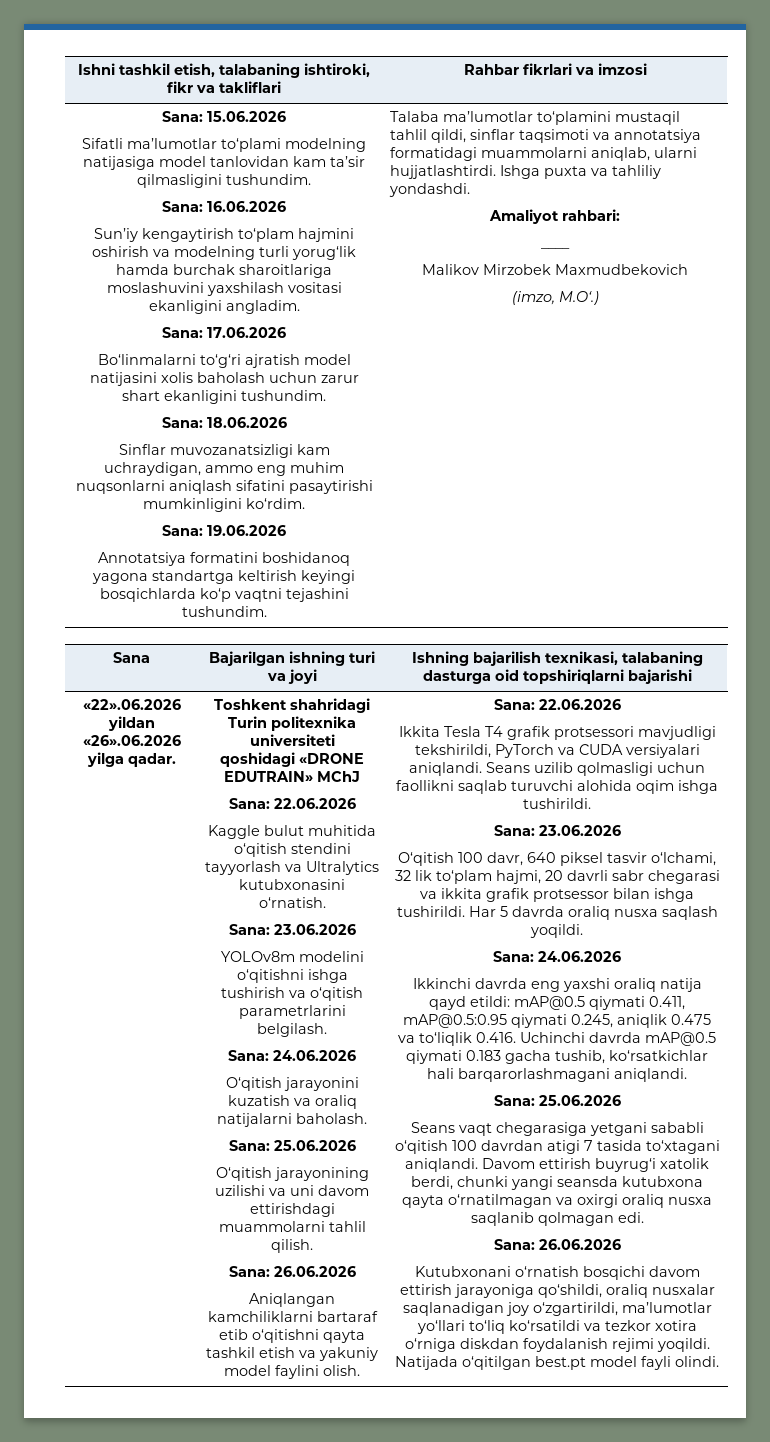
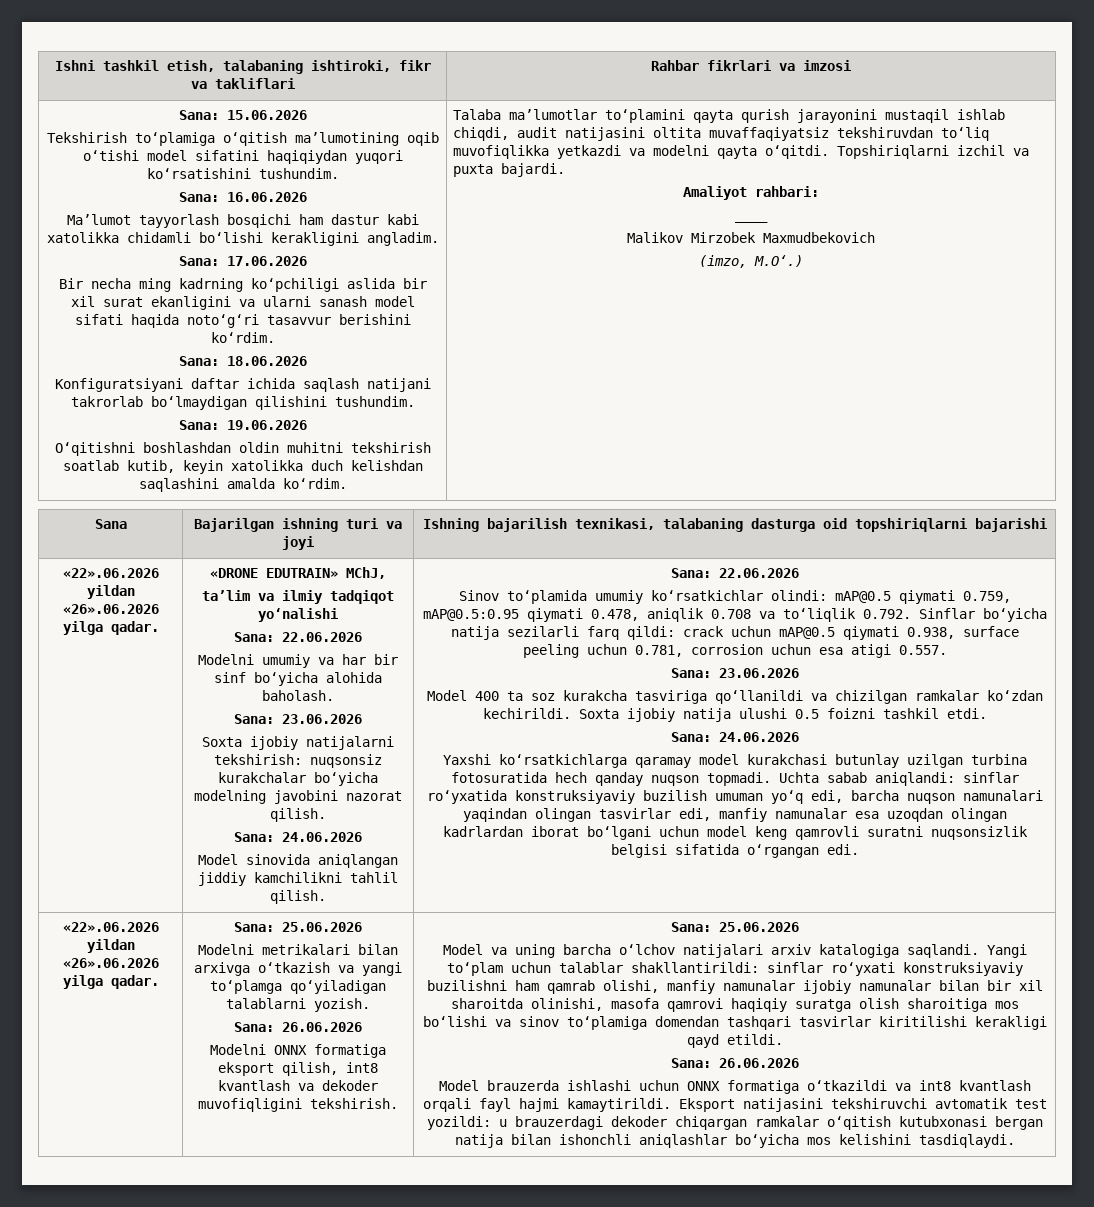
- Sifatli ma’lumotlar to‘plami modelning natijasiga model tanlovidan kam ta’sir qilmasligini tushundim.
+ Tekshirish to‘plamiga o‘qitish ma’lumotining oqib o‘tishi model sifatini haqiqiydan yuqori ko‘rsatishini tushundim.
  Sana: 16.06.2026
- Sun’iy kengaytirish to‘plam hajmini oshirish va modelning turli yorug‘lik hamda burchak sharoitlariga moslashuvini yaxshilash vositasi ekanligini angladim.
+ Ma’lumot tayyorlash bosqichi ham dastur kabi xatolikka chidamli bo‘lishi kerakligini angladim.
  Sana: 17.06.2026
- Bo‘linmalarni to‘g‘ri ajratish model natijasini xolis baholash uchun zarur shart ekanligini tushundim.
+ Bir necha ming kadrning ko‘pchiligi aslida bir xil surat ekanligini va ularni sanash model sifati haqida noto‘g‘ri tasavvur berishini ko‘rdim.
  Sana: 18.06.2026
- Sinflar muvozanatsizligi kam uchraydigan, ammo eng muhim nuqsonlarni aniqlash sifatini pasaytirishi mumkinligini ko‘rdim.
+ Konfiguratsiyani daftar ichida saqlash natijani takrorlab bo‘lmaydigan qilishini tushundim.
  Sana: 19.06.2026
- Annotatsiya formatini boshidanoq yagona standartga keltirish keyingi bosqichlarda ko‘p vaqtni tejashini tushundim. | Talaba ma’lumotlar to‘plamini mustaqil tahlil qildi, sinflar taqsimoti va annotatsiya formatidagi muammolarni aniqlab, ularni hujjatlashtirdi. Ishga puxta va tahliliy yondashdi.
+ O‘qitishni boshlashdan oldin muhitni tekshirish soatlab kutib, keyin xatolikka duch kelishdan saqlashini amalda ko‘rdim. | Talaba ma’lumotlar to‘plamini qayta qurish jarayonini mustaqil ishlab chiqdi, audit natijasini oltita muvaffaqiyatsiz tekshiruvdan to‘liq muvofiqlikka yetkazdi va modelni qayta o‘qitdi. Topshiriqlarni izchil va puxta bajardi.
- Toshkent shahridagi Turin politexnika universiteti
- qoshidagi «DRONE EDUTRAIN» MChJ
+ «DRONE EDUTRAIN» MChJ,
+ ta’lim va ilmiy tadqiqot yo‘nalishi
  Sana: 22.06.2026
- Kaggle bulut muhitida o‘qitish stendini tayyorlash va Ultralytics kutubxonasini o‘rnatish.
+ Modelni umumiy va har bir sinf bo‘yicha alohida baholash.
  Sana: 23.06.2026
- YOLOv8m modelini o‘qitishni ishga tushirish va o‘qitish parametrlarini belgilash.
+ Soxta ijobiy natijalarni tekshirish: nuqsonsiz kurakchalar bo‘yicha modelning javobini nazorat qilish.
  Sana: 24.06.2026
- O‘qitish jarayonini kuzatish va oraliq natijalarni baholash.
- Sana: 25.06.2026
- O‘qitish jarayonining uzilishi va uni davom ettirishdagi muammolarni tahlil qilish.
+ Model sinovida aniqlangan jiddiy kamchilikni tahlil qilish. | Sana: 22.06.2026
+ Sinov to‘plamida umumiy ko‘rsatkichlar olindi: mAP@0.5 qiymati 0.759, mAP@0.5:0.95 qiymati 0.478, aniqlik 0.708 va to‘liqlik 0.792. Sinflar bo‘yicha natija sezilarli farq qildi: crack uchun mAP@0.5 qiymati 0.938, surface peeling uchun 0.781, corrosion uchun esa atigi 0.557.
+ Sana: 23.06.2026
+ Model 400 ta soz kurakcha tasviriga qo‘llanildi va chizilgan ramkalar ko‘zdan kechirildi. Soxta ijobiy natija ulushi 0.5 foizni tashkil etdi.
+ Sana: 24.06.2026
+ Yaxshi ko‘rsatkichlarga qaramay model kurakchasi butunlay uzilgan turbina fotosuratida hech qanday nuqson topmadi. Uchta sabab aniqlandi: sinflar ro‘yxatida konstruksiyaviy buzilish umuman yo‘q edi, barcha nuqson namunalari yaqindan olingan tasvirlar edi, manfiy namunalar esa uzoqdan olingan kadrlardan iborat bo‘lgani uchun model keng qamrovli suratni nuqsonsizlik belgisi sifatida o‘rgangan edi.
+ «22».06.2026 yildan «26».06.2026 yilga qadar. | Sana: 25.06.2026
+ Modelni metrikalari bilan arxivga o‘tkazish va yangi to‘plamga qo‘yiladigan talablarni yozish.
  Sana: 26.06.2026
- Aniqlangan kamchiliklarni bartaraf etib o‘qitishni qayta tashkil etish va yakuniy model faylini olish. | Sana: 22.06.2026
- Ikkita Tesla T4 grafik protsessori mavjudligi tekshirildi, PyTorch va CUDA versiyalari aniqlandi. Seans uzilib qolmasligi uchun faollikni saqlab turuvchi alohida oqim ishga tushirildi.
- Sana: 23.06.2026
- O‘qitish 100 davr, 640 piksel tasvir o‘lchami, 32 lik to‘plam hajmi, 20 davrli sabr chegarasi va ikkita grafik protsessor bilan ishga tushirildi. Har 5 davrda oraliq nusxa saqlash yoqildi.
- Sana: 24.06.2026
- Ikkinchi davrda eng yaxshi oraliq natija qayd etildi: mAP@0.5 qiymati 0.411, mAP@0.5:0.95 qiymati 0.245, aniqlik 0.475 va to‘liqlik 0.416. Uchinchi davrda mAP@0.5 qiymati 0.183 gacha tushib, ko‘rsatkichlar hali barqarorlashmagani aniqlandi.
- Sana: 25.06.2026
- Seans vaqt chegarasiga yetgani sababli o‘qitish 100 davrdan atigi 7 tasida to‘xtagani aniqlandi. Davom ettirish buyrug‘i xatolik berdi, chunki yangi seansda kutubxona qayta o‘rnatilmagan va oxirgi oraliq nusxa saqlanib qolmagan edi.
+ Modelni ONNX formatiga eksport qilish, int8 kvantlash va dekoder muvofiqligini tekshirish. | Sana: 25.06.2026
+ Model va uning barcha o‘lchov natijalari arxiv katalogiga saqlandi. Yangi to‘plam uchun talablar shakllantirildi: sinflar ro‘yxati konstruksiyaviy buzilishni ham qamrab olishi, manfiy namunalar ijobiy namunalar bilan bir xil sharoitda olinishi, masofa qamrovi haqiqiy suratga olish sharoitiga mos bo‘lishi va sinov to‘plamiga domendan tashqari tasvirlar kiritilishi kerakligi qayd etildi.
  Sana: 26.06.2026
- Kutubxonani o‘rnatish bosqichi davom ettirish jarayoniga qo‘shildi, oraliq nusxalar saqlanadigan joy o‘zgartirildi, ma’lumotlar yo‘llari to‘liq ko‘rsatildi va tezkor xotira o‘rniga diskdan foydalanish rejimi yoqildi. Natijada o‘qitilgan best.pt model fayli olindi.
+ Model brauzerda ishlashi uchun ONNX formatiga o‘tkazildi va int8 kvantlash orqali fayl hajmi kamaytirildi. Eksport natijasini tekshiruvchi avtomatik test yozildi: u brauzerdagi dekoder chiqargan ramkalar o‘qitish kutubxonasi bergan natija bilan ishonchli aniqlashlar bo‘yicha mos kelishini tasdiqlaydi.

